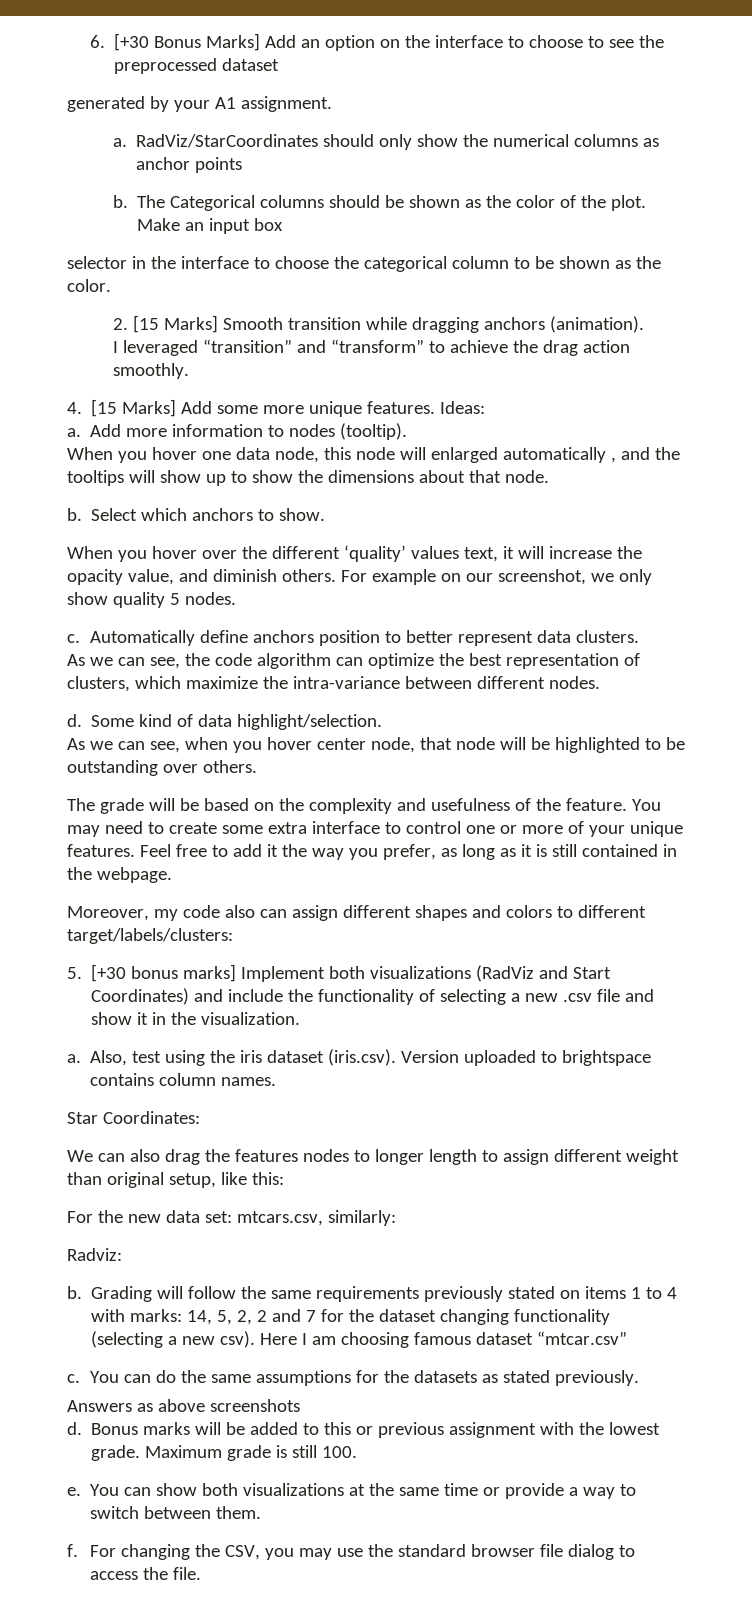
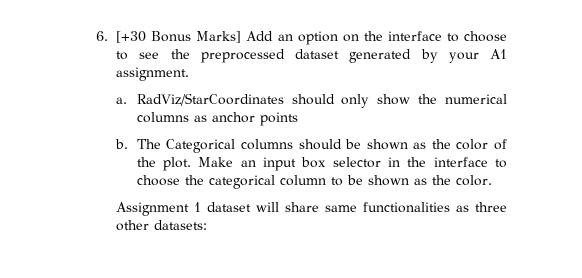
- 6. [+30 Bonus Marks] Add an option on the interface to choose to see the preprocessed dataset
- generated by your A1 assignment.
+ 6. [+30 Bonus Marks] Add an option on the interface to choose to see the preprocessed dataset generated by your A1 assignment.
- Make an input box
- selector in the interface to choose the categorical column to be shown as the color.
+ Make an input box selector in the interface to choose the categorical column to be shown as the color.
- 2. [15 Marks] Smooth transition while dragging anchors (animation).
- I leveraged “transition” and “transform” to achieve the drag action smoothly.
- 4. [15 Marks] Add some more unique features. Ideas:
- a. Add more information to nodes (tooltip).
- When you hover one data node, this node will enlarged automatically , and the tooltips will show up to show the dimensions about that node.
- b. Select which anchors to show.
- When you hover over the different ‘quality’ values text, it will increase the opacity value, and diminish others. For example on our screenshot, we only show quality 5 nodes.
- c. Automatically define anchors position to better represent data clusters.
- As we can see, the code algorithm can optimize the best representation of clusters, which maximize the intra-variance between different nodes.
- d. Some kind of data highlight/selection.
- As we can see, when you hover center node, that node will be highlighted to be outstanding over others.
- The grade will be based on the complexity and usefulness of the feature. You may need to create some extra interface to control one or more of your unique features. Feel free to add it the way you prefer, as long as it is still contained in the webpage.
- Moreover, my code also can assign different shapes and colors to different target/labels/clusters:
- 5. [+30 bonus marks] Implement both visualizations (RadViz and Start Coordinates) and include the functionality of selecting a new .csv file and show it in the visualization.
- a. Also, test using the iris dataset (iris.csv). Version uploaded to brightspace contains column names.
- Star Coordinates:
- We can also drag the features nodes to longer length to assign different weight than original setup, like this:
- For the new data set: mtcars.csv, similarly:
- Radviz:
- b. Grading will follow the same requirements previously stated on items 1 to 4 with marks: 14, 5, 2, 2 and 7 for the dataset changing functionality (selecting a new csv). Here I am choosing famous dataset “mtcar.csv”
- c. You can do the same assumptions for the datasets as stated previously.
- Answers as above screenshots
- d. Bonus marks will be added to this or previous assignment with the lowest grade. Maximum grade is still 100.
- e. You can show both visualizations at the same time or provide a way to switch between them.
- f. For changing the CSV, you may use the standard browser file dialog to access the file.
+ Assignment 1 dataset will share same functionalities as three other datasets:

